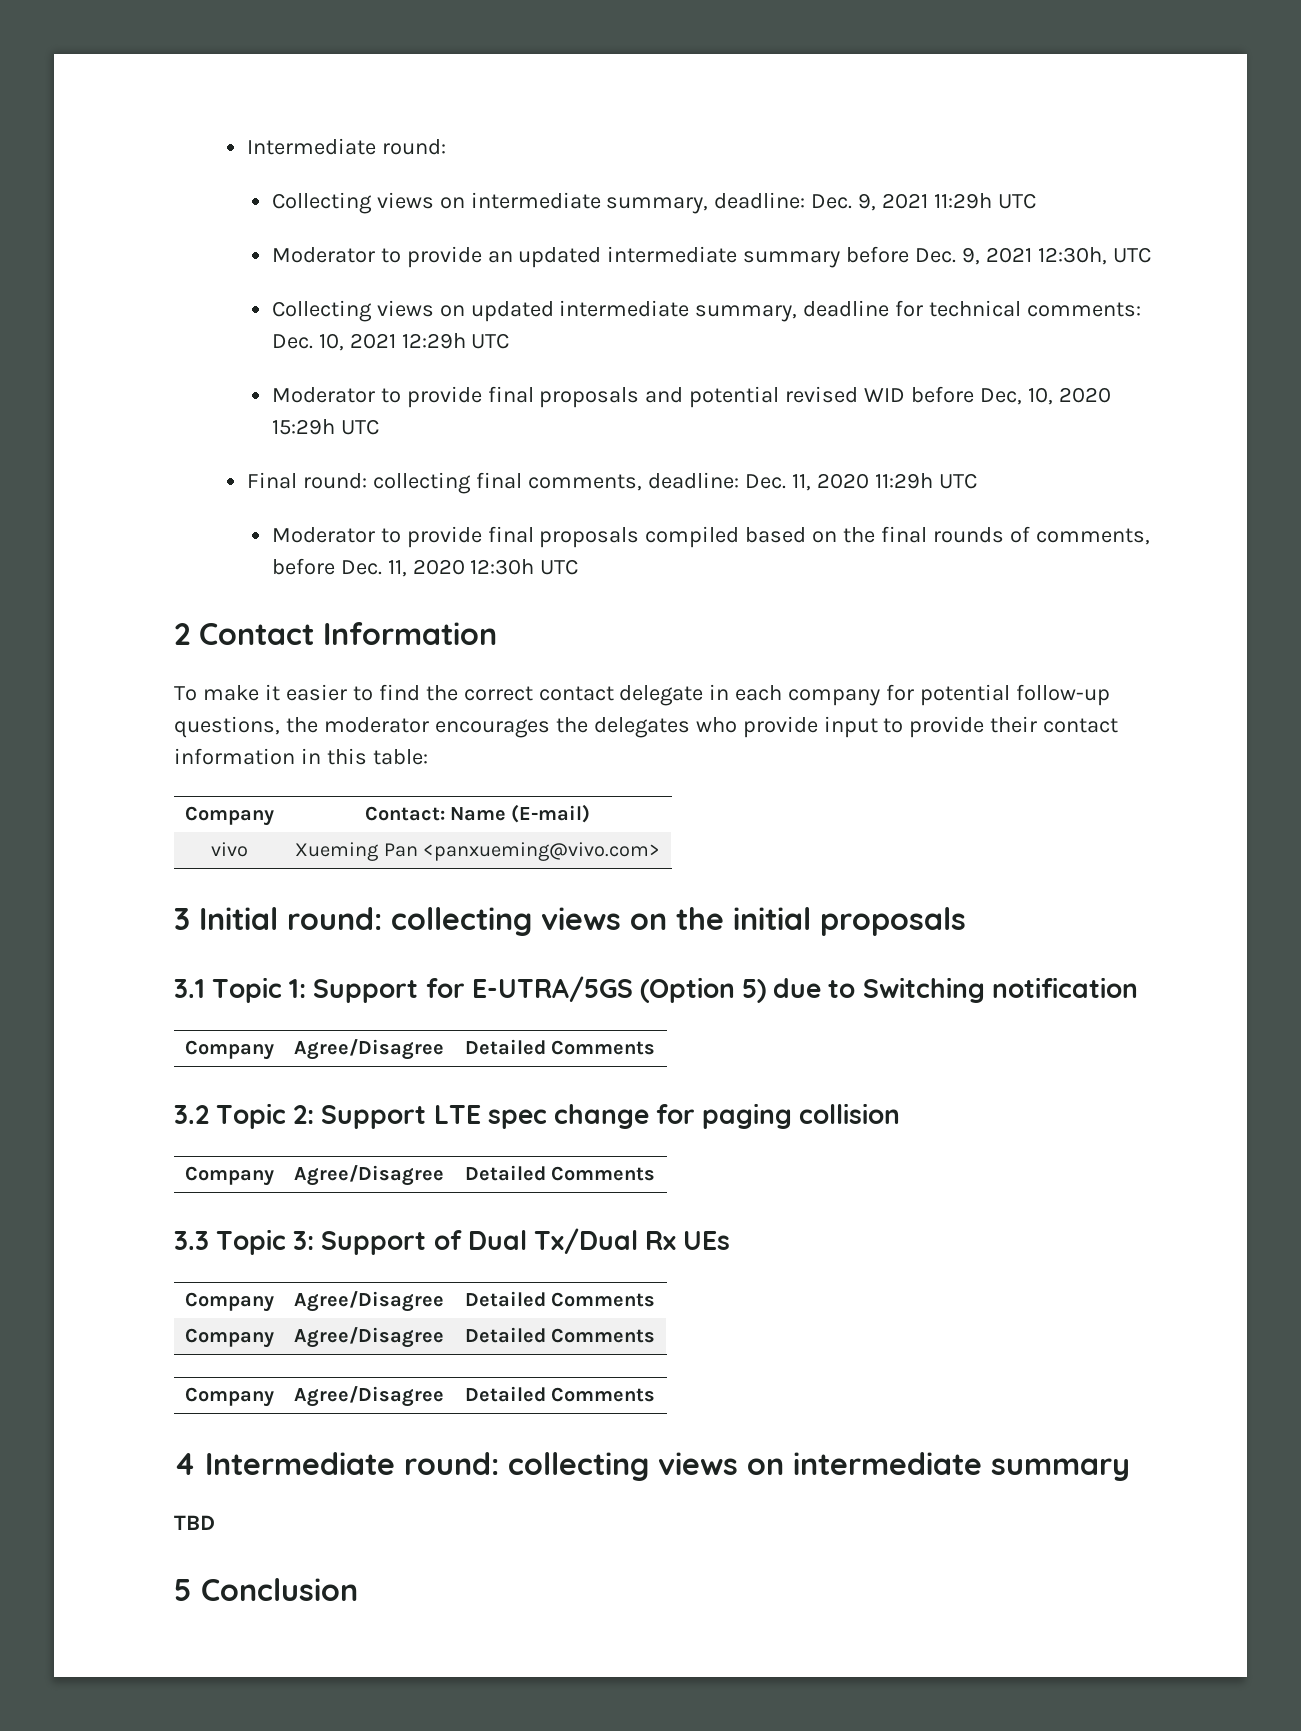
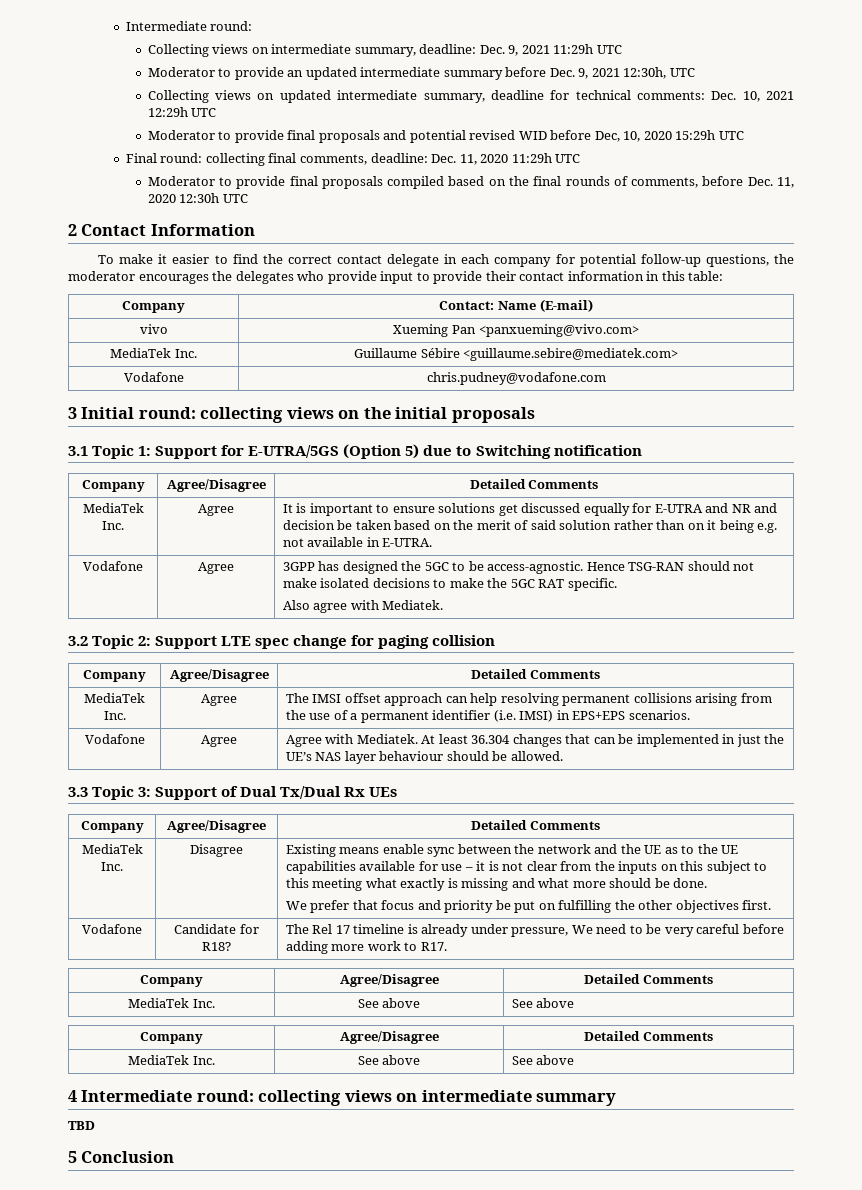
+ MediaTek Inc. | Guillaume Sébire <guillaume.sebire@mediatek.com>
+ Vodafone | chris.pudney@vodafone.com
+ MediaTek Inc. | Agree | It is important to ensure solutions get discussed equally for E-UTRA and NR and decision be taken based on the merit of said solution rather than on it being e.g. not available in E-UTRA.
+ Vodafone | Agree | 3GPP has designed the 5GC to be access-agnostic. Hence TSG-RAN should not make isolated decisions to make the 5GC RAT specific.
+ Also agree with Mediatek.
+ MediaTek Inc. | Agree | The IMSI offset approach can help resolving permanent collisions arising from the use of a permanent identifier (i.e. IMSI) in EPS+EPS scenarios.
+ Vodafone | Agree | Agree with Mediatek. At least 36.304 changes that can be implemented in just the UE’s NAS layer behaviour should be allowed.
  3.3 Topic 3: Support of Dual Tx/Dual Rx UEs
  Company | Agree/Disagree | Detailed Comments
+ MediaTek Inc. | Disagree | Existing means enable sync between the network and the UE as to the UE capabilities available for use – it is not clear from the inputs on this subject to this meeting what exactly is missing and what more should be done.
+ We prefer that focus and priority be put on fulfilling the other objectives first.
+ Vodafone | Candidate for R18? | The Rel 17 timeline is already under pressure, We need to be very careful before adding more work to R17.
  Company | Agree/Disagree | Detailed Comments
+ MediaTek Inc. | See above | See above
  Company | Agree/Disagree | Detailed Comments
+ MediaTek Inc. | See above | See above

